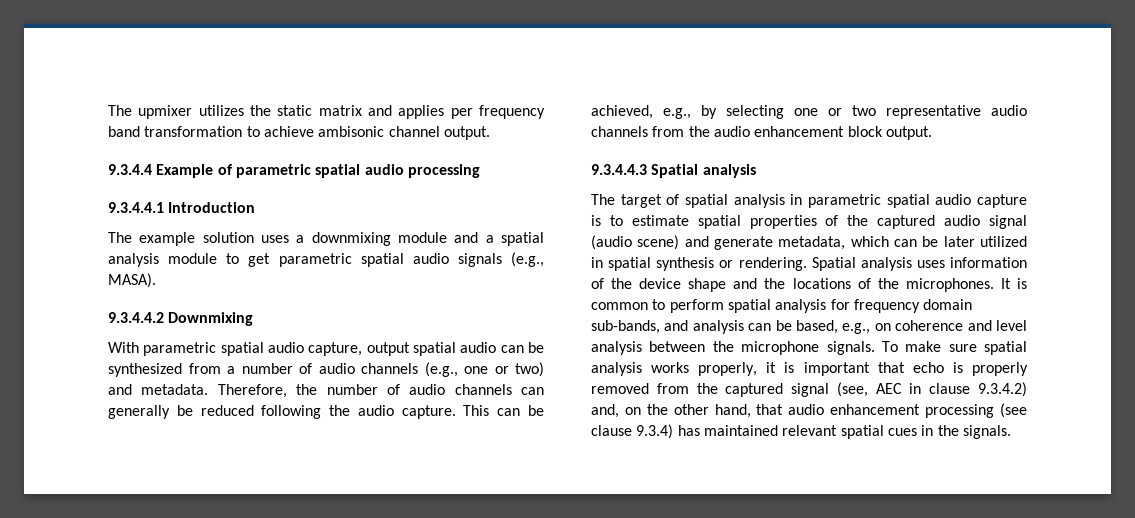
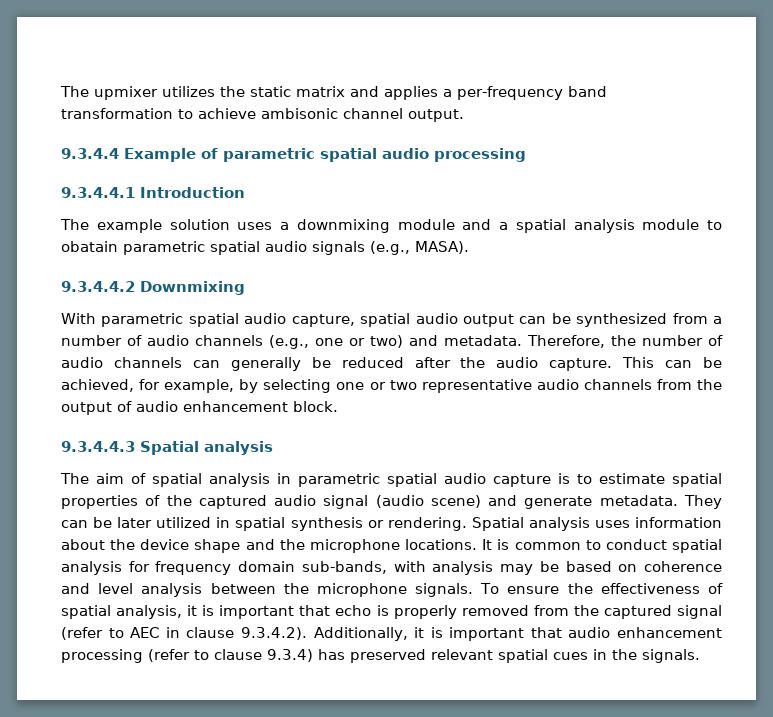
- The upmixer utilizes the static matrix and applies per frequency band transformation to achieve ambisonic channel output.
+ The upmixer utilizes the static matrix and applies a per-frequency band transformation to achieve ambisonic channel output.
- The example solution uses a downmixing module and a spatial analysis module to get parametric spatial audio signals (e.g., MASA).
+ The example solution uses a downmixing module and a spatial analysis module to obatain parametric spatial audio signals (e.g., MASA).
- With parametric spatial audio capture, output spatial audio can be synthesized from a number of audio channels (e.g., one or two) and metadata.
+ With parametric spatial audio capture, spatial audio output can be synthesized from a number of audio channels (e.g., one or two) and metadata.
- Therefore, the number of audio channels can generally be reduced following the audio capture.
+ Therefore, the number of audio channels can generally be reduced after the audio capture.
- This can be achieved, e.g., by selecting one or two representative audio channels from the audio enhancement block output.
+ This can be achieved, for example, by selecting one or two representative audio channels from the output of audio enhancement block.
- The target of spatial analysis in parametric spatial audio capture is to estimate spatial properties of the captured audio signal (audio scene) and generate metadata, which can be later utilized in spatial synthesis or rendering.
+ The aim of spatial analysis in parametric spatial audio capture is to estimate spatial properties of the captured audio signal (audio scene) and generate metadata. They can be later utilized in spatial synthesis or rendering.
- Spatial analysis uses information of the device shape and the locations of the microphones.
+ Spatial analysis uses information about the device shape and the microphone locations.
- It is common to perform spatial analysis for frequency domain sub-bands, and analysis can be based, e.g., on coherence and level analysis between the microphone signals.
+ It is common to conduct spatial analysis for frequency domain sub-bands, with analysis may be based on coherence and level analysis between the microphone signals.
- To make sure spatial analysis works properly, it is important that echo is properly removed from the captured signal (see, AEC in clause 9.3.4.2) and, on the other hand, that audio enhancement processing (see clause 9.3.4) has maintained relevant spatial cues in the signals.
+ To ensure the effectiveness of spatial analysis, it is important that echo is properly removed from the captured signal (refer to AEC in clause 9.3.4.2). Additionally, it is important that audio enhancement processing (refer to clause 9.3.4) has preserved relevant spatial cues in the signals.

